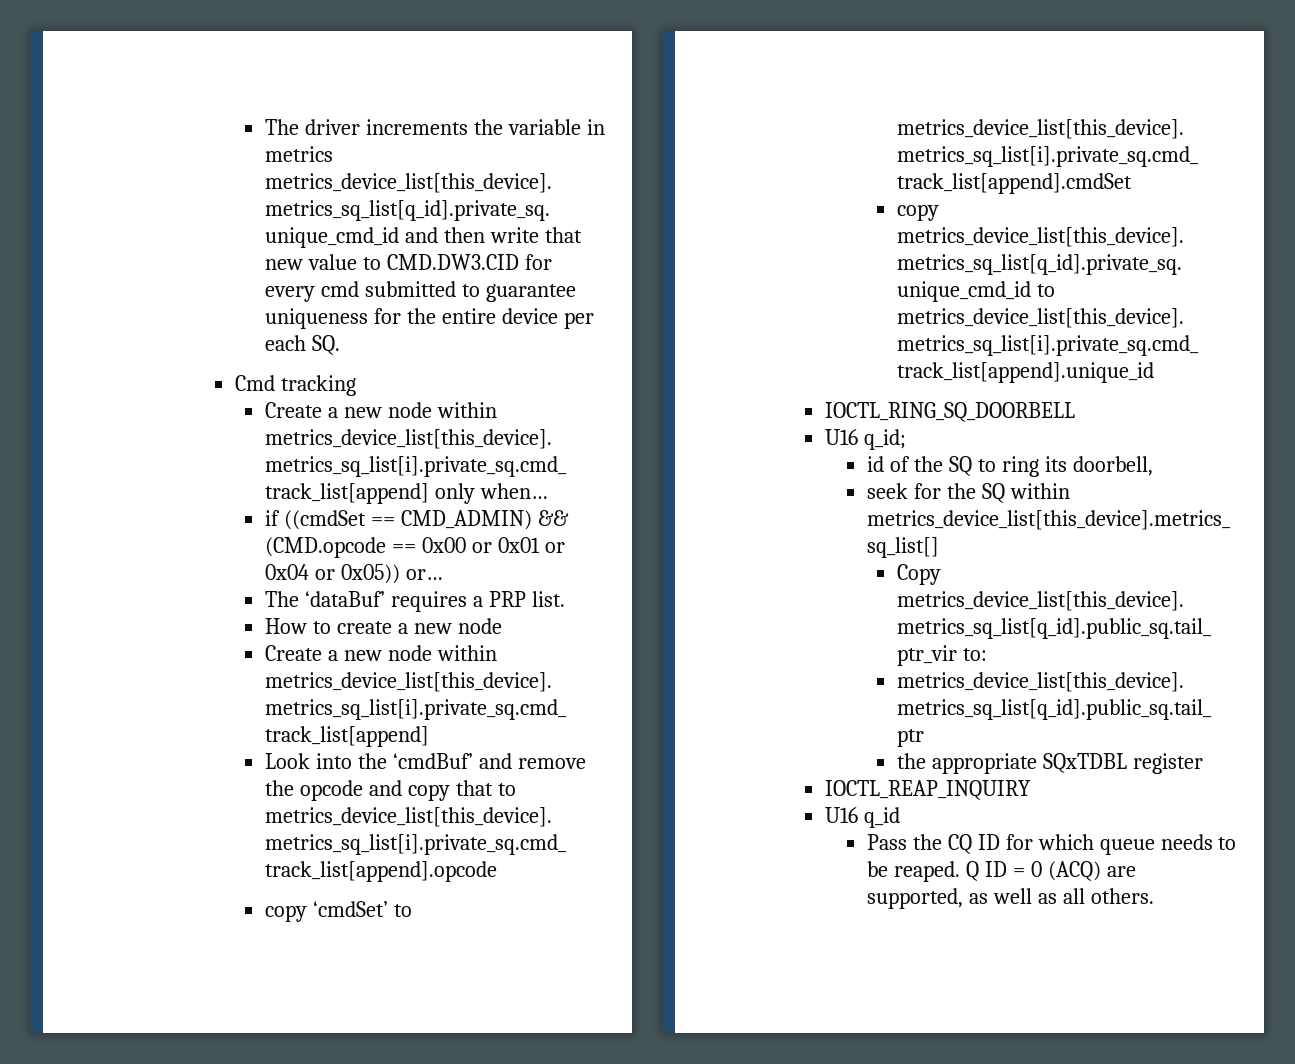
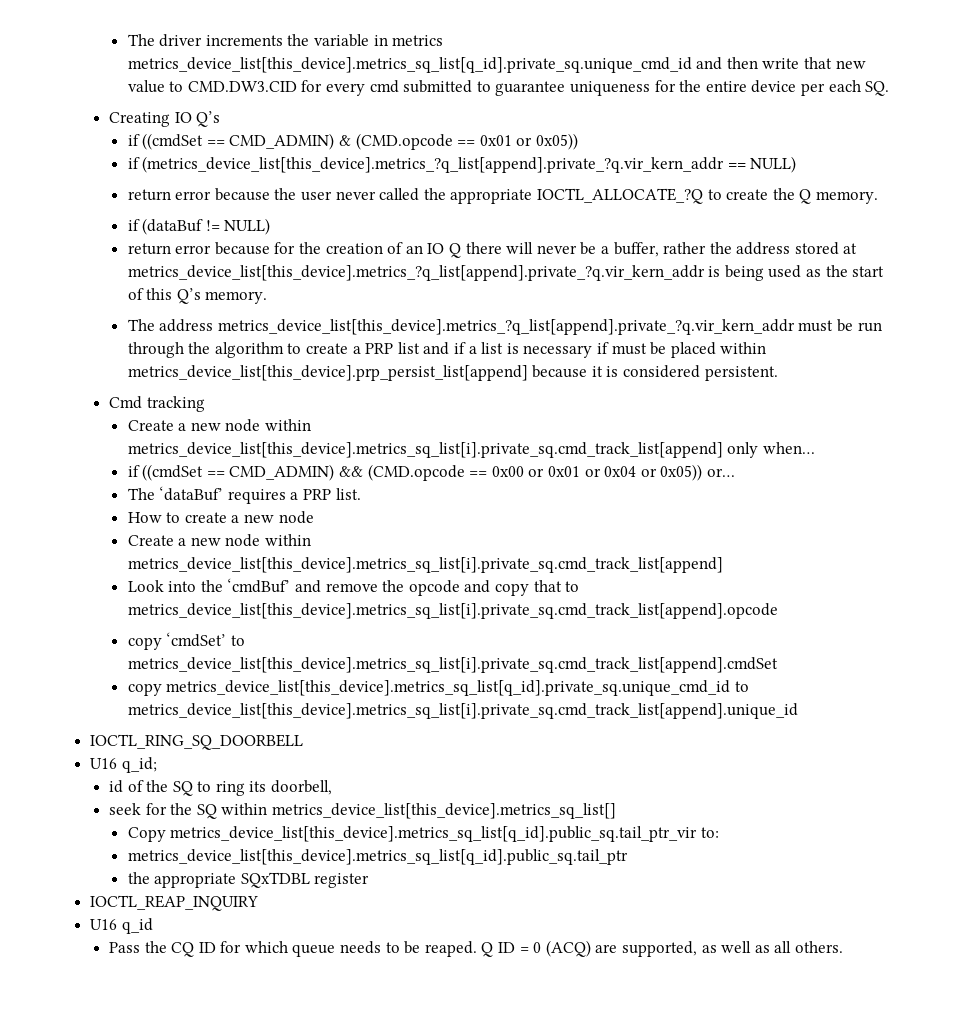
+ Creating IO Q’s
+ if ((cmdSet == CMD_ADMIN) & (CMD.opcode == 0x01 or 0x05))
+ if (metrics_device_list[this_device].metrics_?q_list[append].private_?q.vir_kern_addr == NULL)
+ return error because the user never called the appropriate IOCTL_ALLOCATE_?Q to create the Q memory.
+ if (dataBuf != NULL)
+ return error because for the creation of an IO Q there will never be a buffer, rather the address stored at metrics_device_list[this_device].metrics_?q_list[append].private_?q.vir_kern_addr is being used as the start of this Q’s memory.
+ The address metrics_device_list[this_device].metrics_?q_list[append].private_?q.vir_kern_addr must be run through the algorithm to create a PRP list and if a list is necessary if must be placed within metrics_device_list[this_device].prp_persist_list[append] because it is considered persistent.

